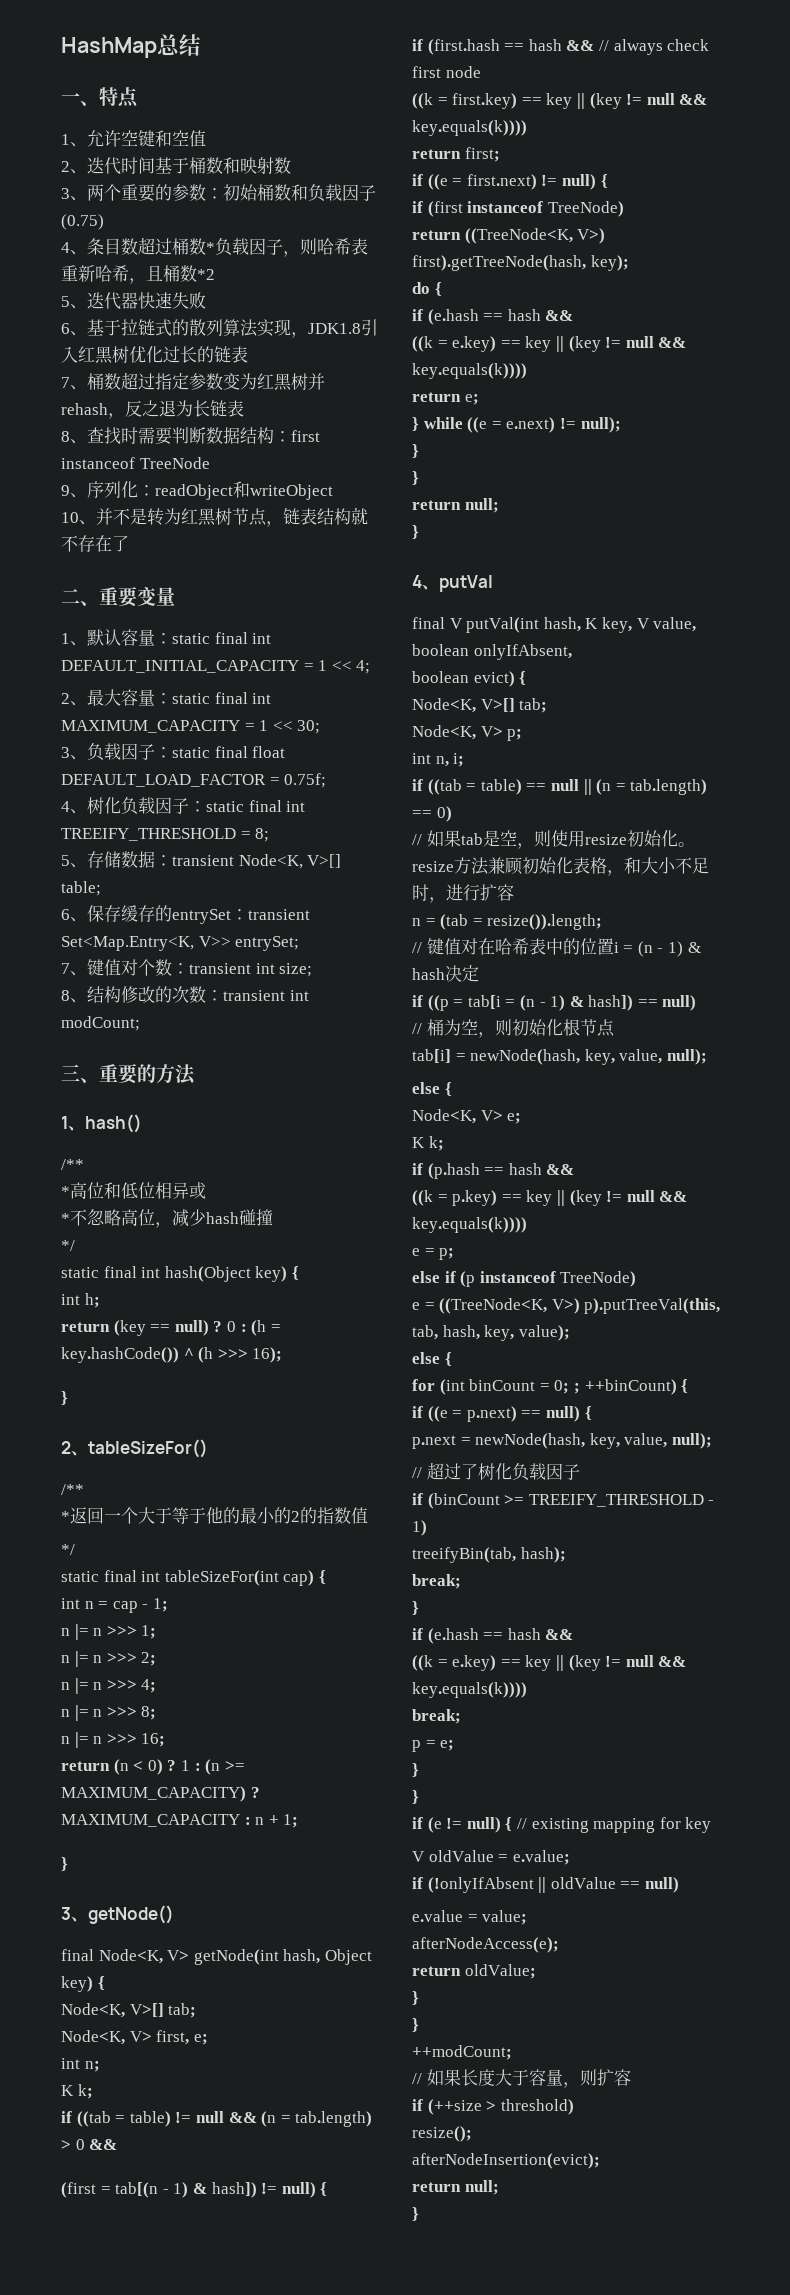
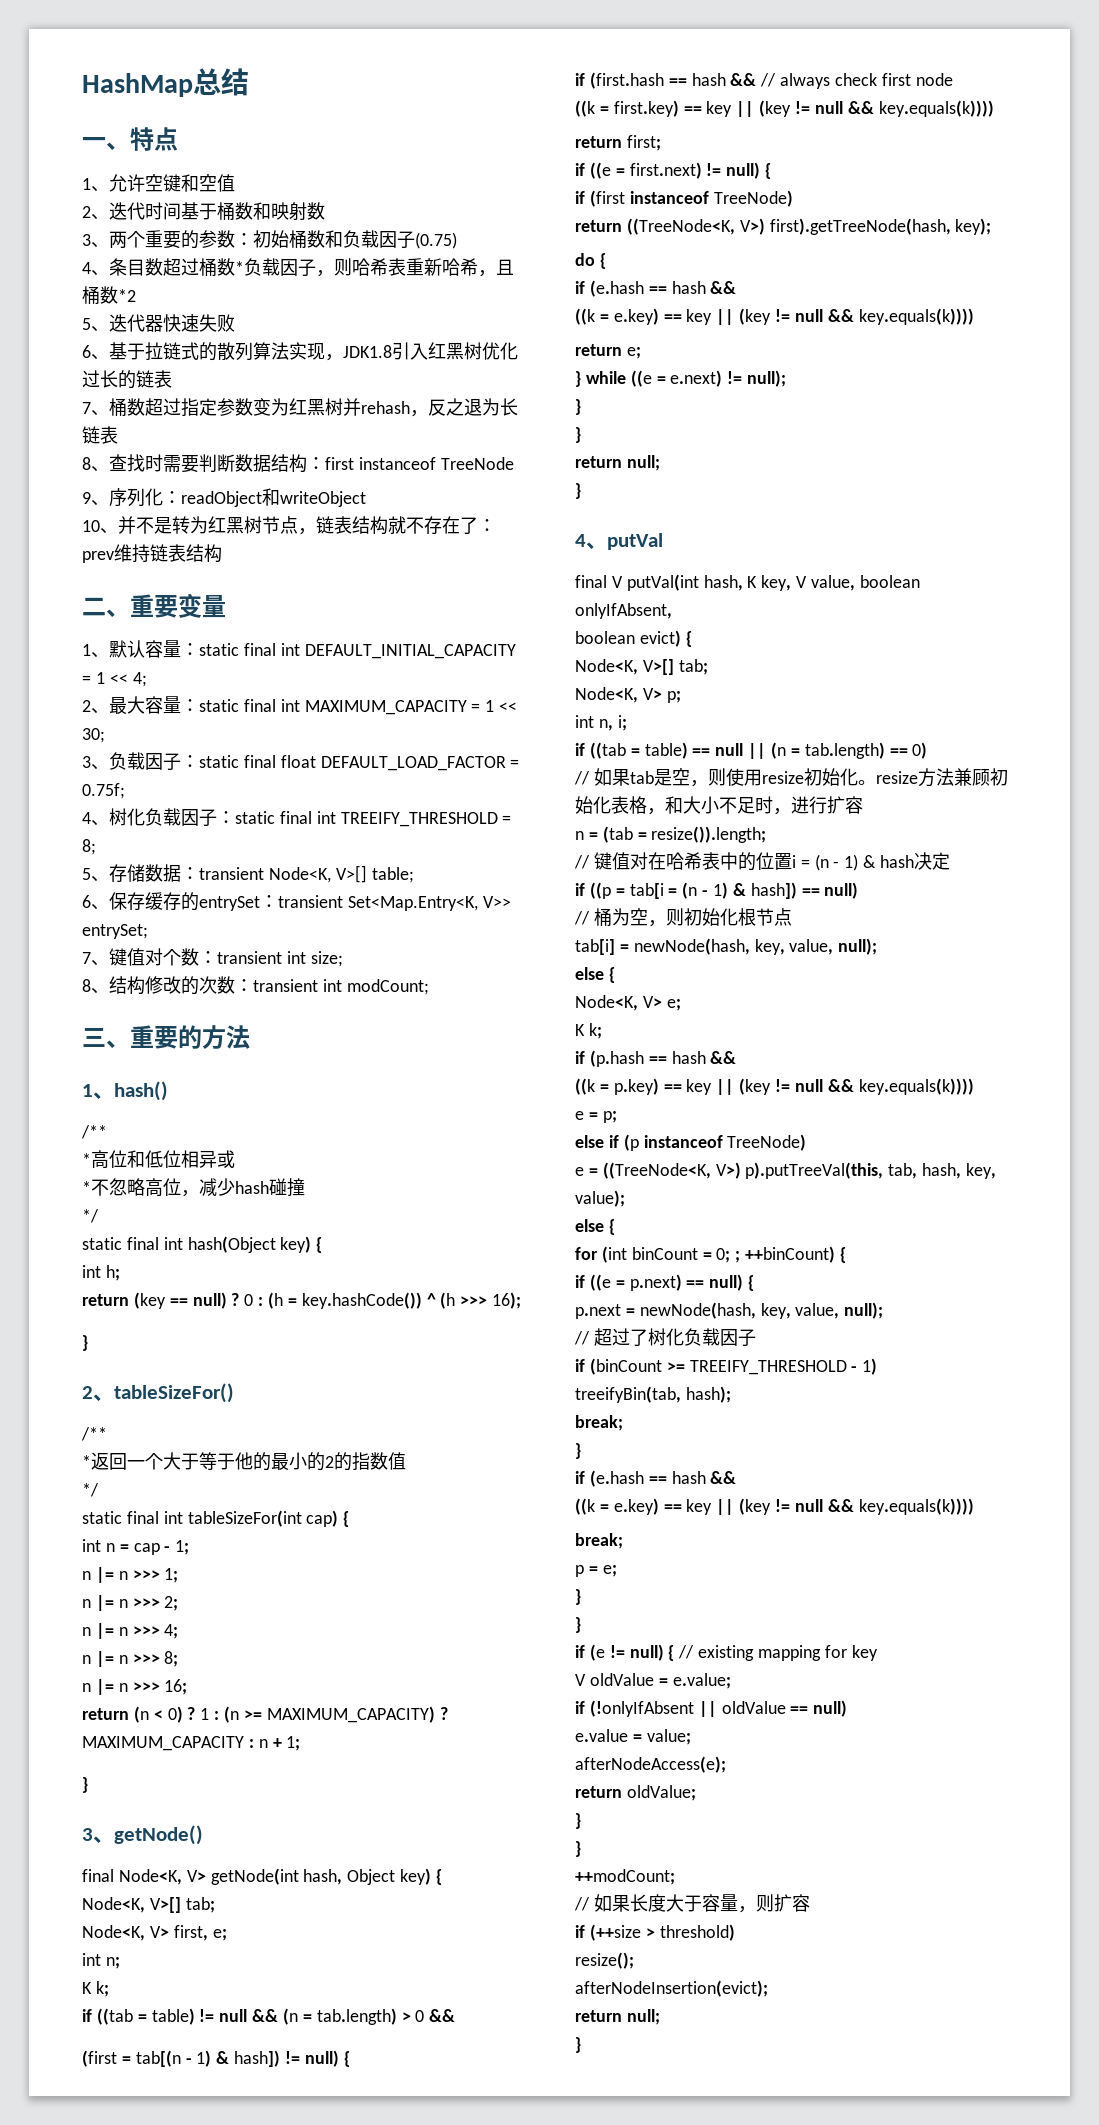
- 10、并不是转为红黑树节点，链表结构就不存在了
+ 10、并不是转为红黑树节点，链表结构就不存在了：prev维持链表结构

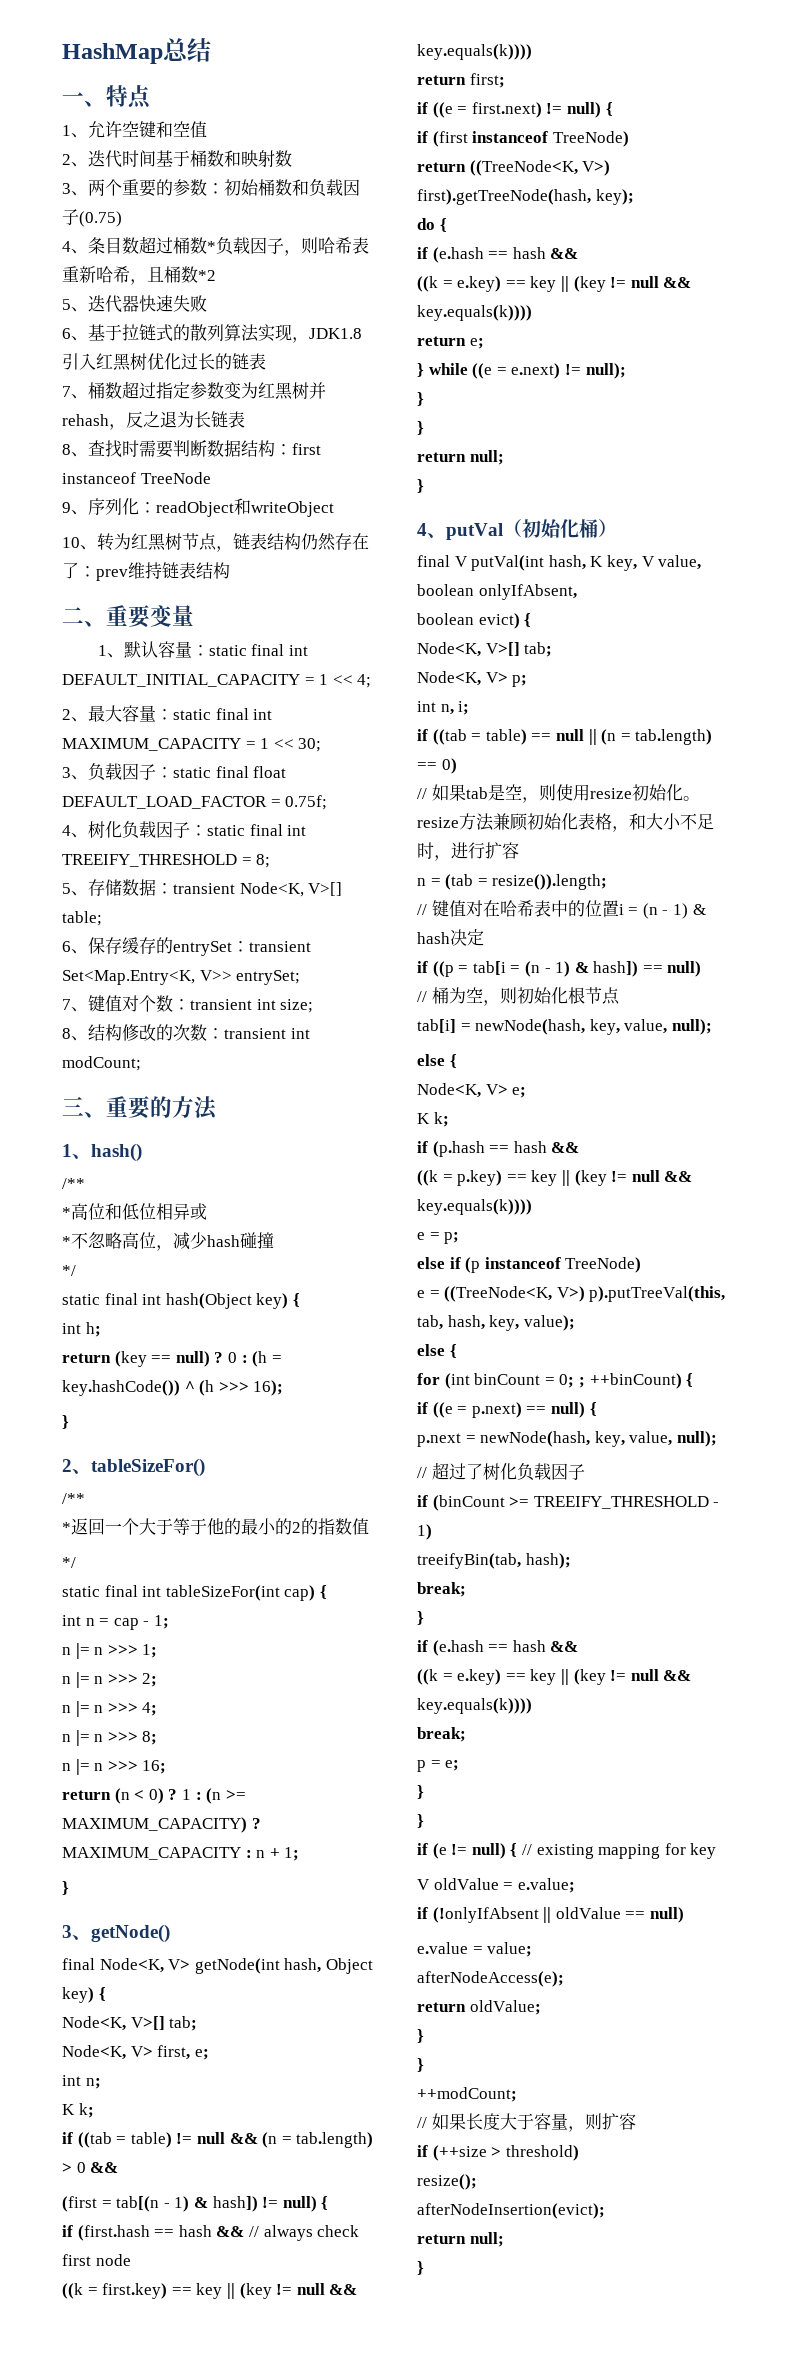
- 10、并不是转为红黑树节点，链表结构就不存在了：prev维持链表结构
+ 10、转为红黑树节点，链表结构仍然存在了：prev维持链表结构
- 4、putVal
+ 4、putVal（初始化桶）

